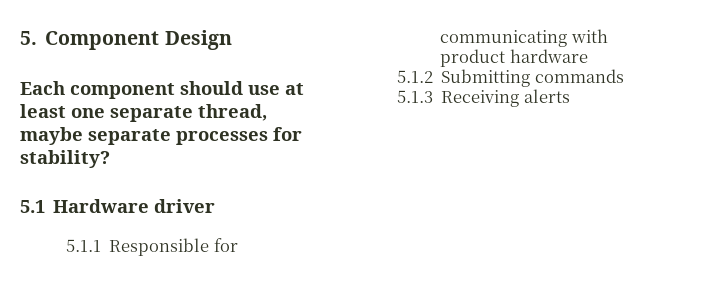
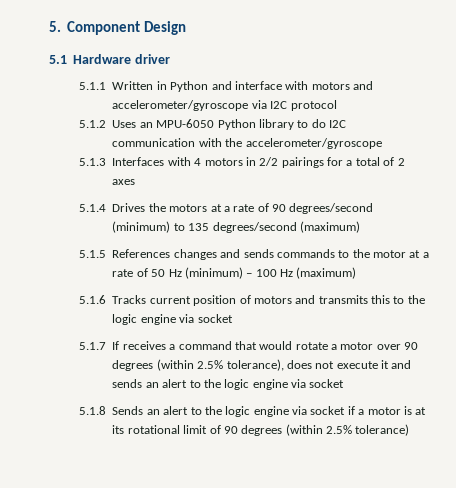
- Each component should use at least one separate thread, maybe separate processes for stability?
  5.1 Hardware driver
- 5.1.1 Responsible for communicating with product hardware
- 5.1.2 Submitting commands
- 5.1.3 Receiving alerts
+ 5.1.1 Written in Python and interface with motors and accelerometer/gyroscope via I2C protocol
+ 5.1.2 Uses an MPU-6050 Python library to do I2C communication with the accelerometer/gyroscope
+ 5.1.3 Interfaces with 4 motors in 2/2 pairings for a total of 2 axes
+ 5.1.4 Drives the motors at a rate of 90 degrees/second (minimum) to 135 degrees/second (maximum)
+ 5.1.5 References changes and sends commands to the motor at a rate of 50 Hz (minimum) – 100 Hz (maximum)
+ 5.1.6 Tracks current position of motors and transmits this to the logic engine via socket
+ 5.1.7 If receives a command that would rotate a motor over 90 degrees (within 2.5% tolerance), does not execute it and sends an alert to the logic engine via socket
+ 5.1.8 Sends an alert to the logic engine via socket if a motor is at its rotational limit of 90 degrees (within 2.5% tolerance)

